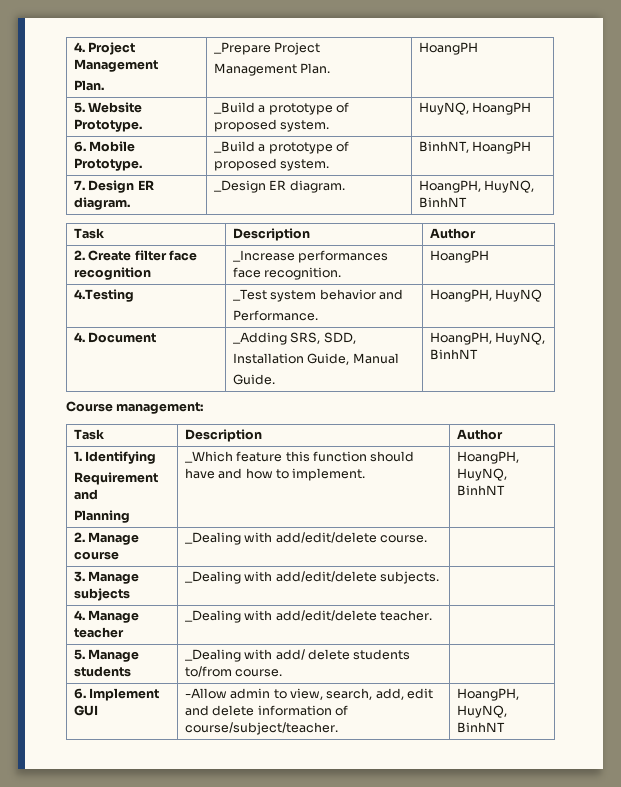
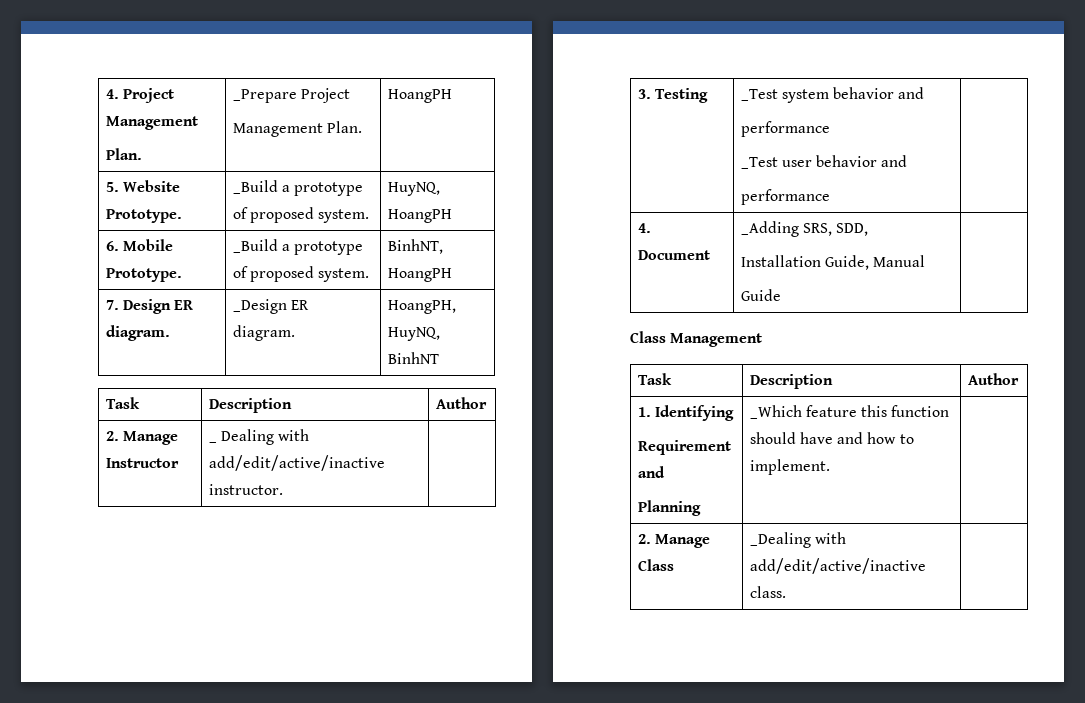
- 2. Create filter face recognition | _Increase performances face recognition. | HoangPH
- 4.Testing | _Test system behavior and
- Performance. | HoangPH, HuyNQ
+ 2. Manage Instructor | _ Dealing with add/edit/active/inactive instructor. |
+ 3. Testing | _Test system behavior and
+ performance
+ _Test user behavior and
+ performance |
  4. Document | _Adding SRS, SDD,
  Installation Guide, Manual
- Guide. | HoangPH, HuyNQ, BinhNT
- Course management:
+ Guide |
+ Class Management
  1. Identifying
  Requirement and
- Planning | _Which feature this function should have and how to implement. | HoangPH, HuyNQ, BinhNT
- 2. Manage course | _Dealing with add/edit/delete course. |
- 3. Manage subjects | _Dealing with add/edit/delete subjects. |
- 4. Manage teacher | _Dealing with add/edit/delete teacher. |
- 5. Manage students | _Dealing with add/ delete students to/from course. |
- 6. Implement GUI | -Allow admin to view, search, add, edit and delete information of course/subject/teacher. | HoangPH, HuyNQ, BinhNT
+ Planning | _Which feature this function should have and how to implement. |
+ 2. Manage Class | _Dealing with add/edit/active/inactive class. |

